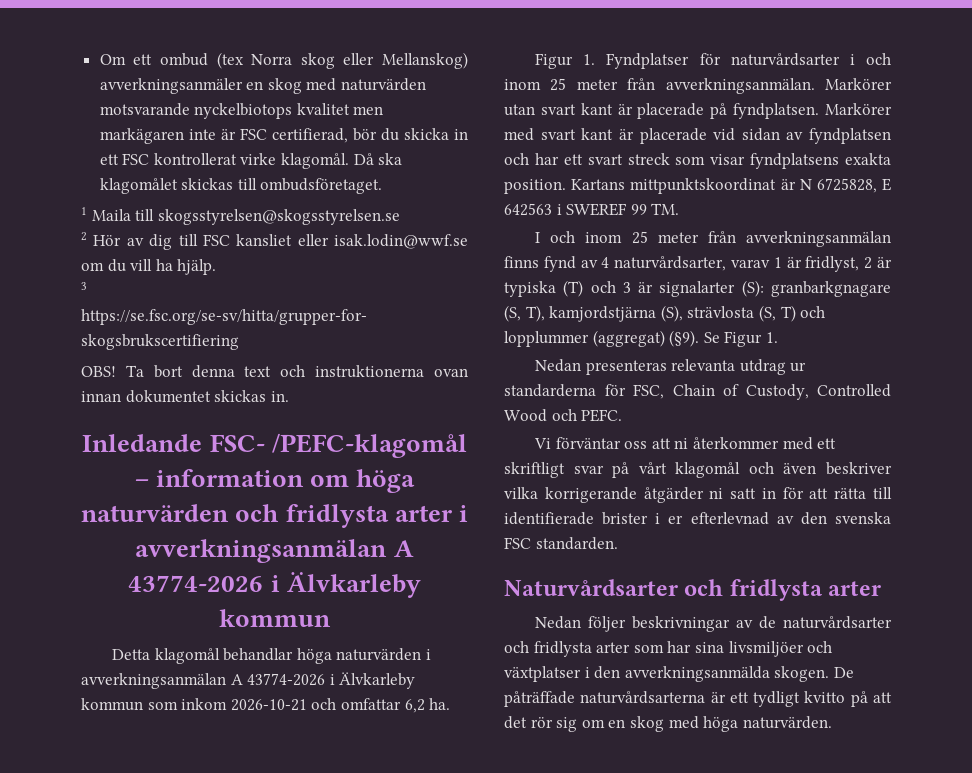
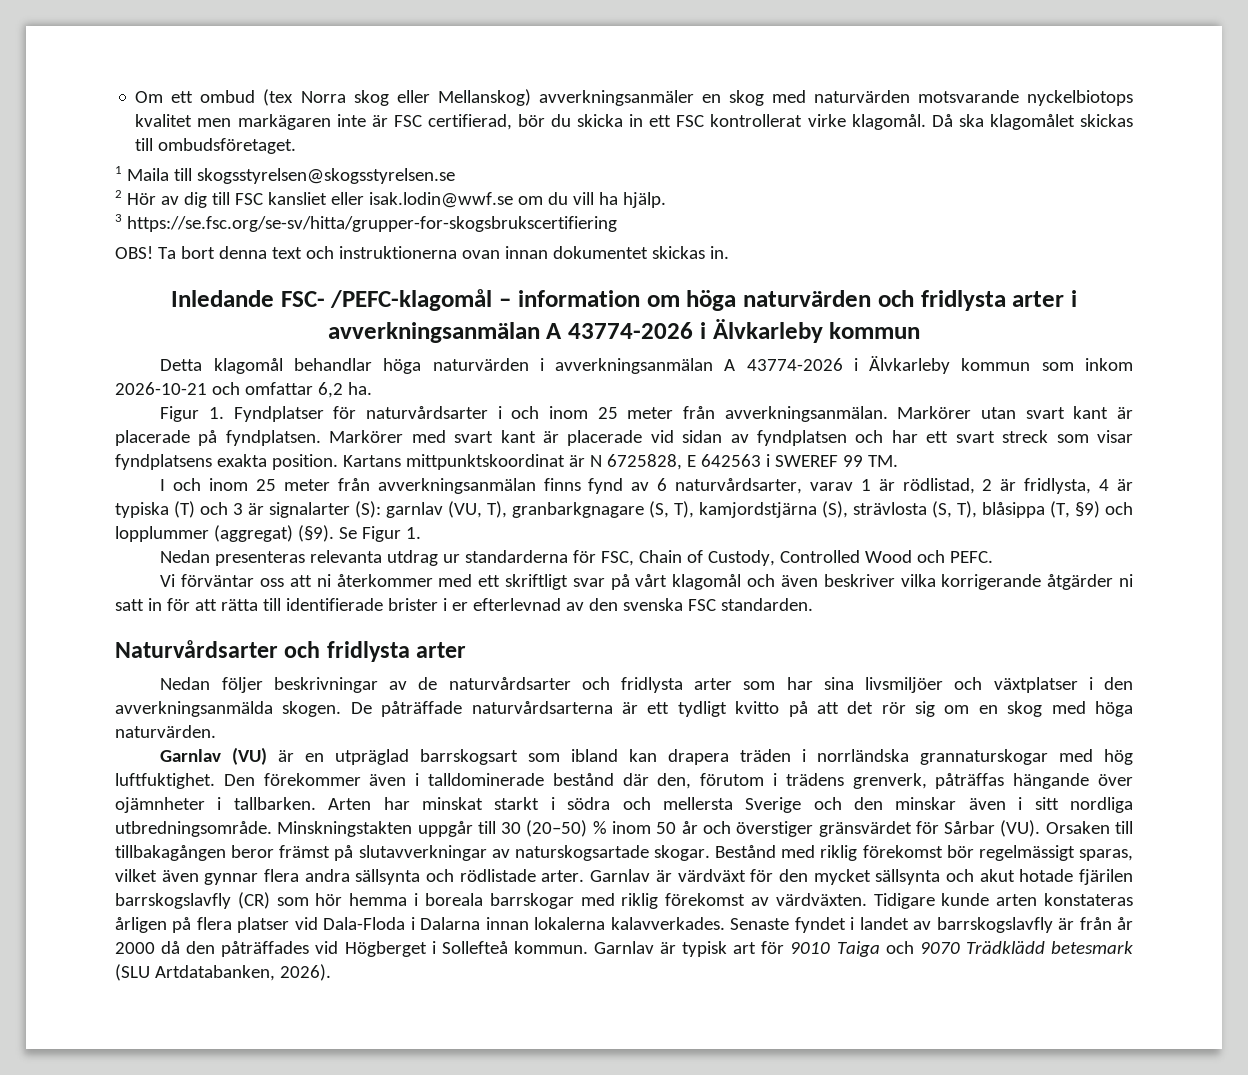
- I och inom 25 meter från avverkningsanmälan finns fynd av 4 naturvårdsarter, varav 1 är fridlyst, 2 är typiska (T) och 3 är signalarter (S): granbarkgnagare (S, T), kamjordstjärna (S), strävlosta (S, T) och lopplummer (aggregat) (§9).
+ I och inom 25 meter från avverkningsanmälan finns fynd av 6 naturvårdsarter, varav 1 är rödlistad, 2 är fridlysta, 4 är typiska (T) och 3 är signalarter (S): garnlav (VU, T), granbarkgnagare (S, T), kamjordstjärna (S), strävlosta (S, T), blåsippa (T, §9) och lopplummer (aggregat) (§9).
+ Garnlav (VU) är en utpräglad barrskogsart som ibland kan drapera träden i norrländska grannaturskogar med hög luftfuktighet. Den förekommer även i talldominerade bestånd där den, förutom i trädens grenverk, påträffas hängande över ojämnheter i tallbarken. Arten har minskat starkt i södra och mellersta Sverige och den minskar även i sitt nordliga utbredningsområde. Minskningstakten uppgår till 30 (20–50) % inom 50 år och överstiger gränsvärdet för Sårbar (VU). Orsaken till tillbakagången beror främst på slutavverkningar av naturskogsartade skogar. Bestånd med riklig förekomst bör regelmässigt sparas, vilket även gynnar flera andra sällsynta och rödlistade arter. Garnlav är värdväxt för den mycket sällsynta och akut hotade fjärilen barrskogslavfly (CR) som hör hemma i boreala barrskogar med riklig förekomst av värdväxten. Tidigare kunde arten konstateras årligen på flera platser vid Dala-Floda i Dalarna innan lokalerna kalavverkades. Senaste fyndet i landet av barrskogslavfly är från år 2000 då den påträffades vid Högberget i Sollefteå kommun. Garnlav är typisk art för 9010 Taiga och 9070 Trädklädd betesmark (SLU Artdatabanken, 2026).

